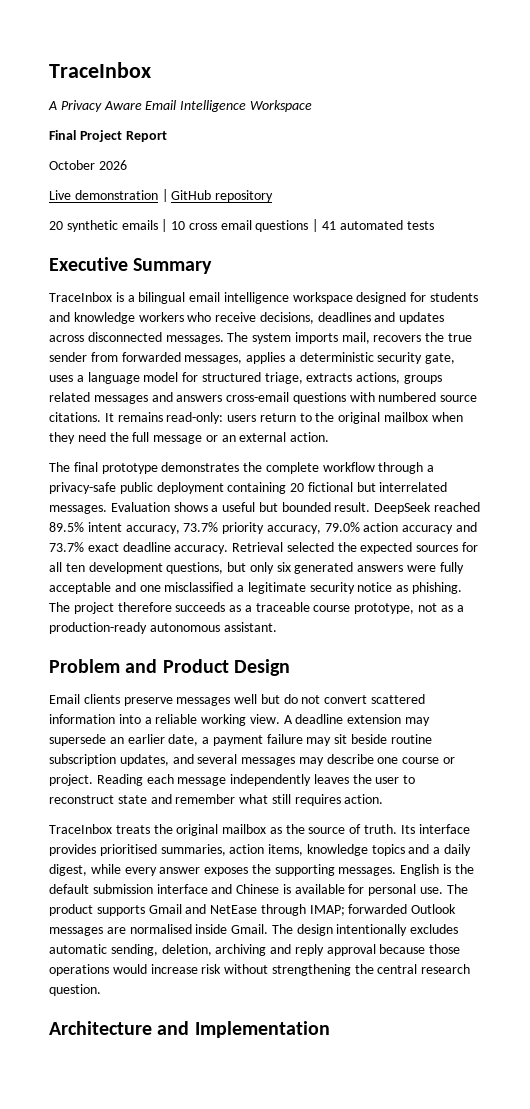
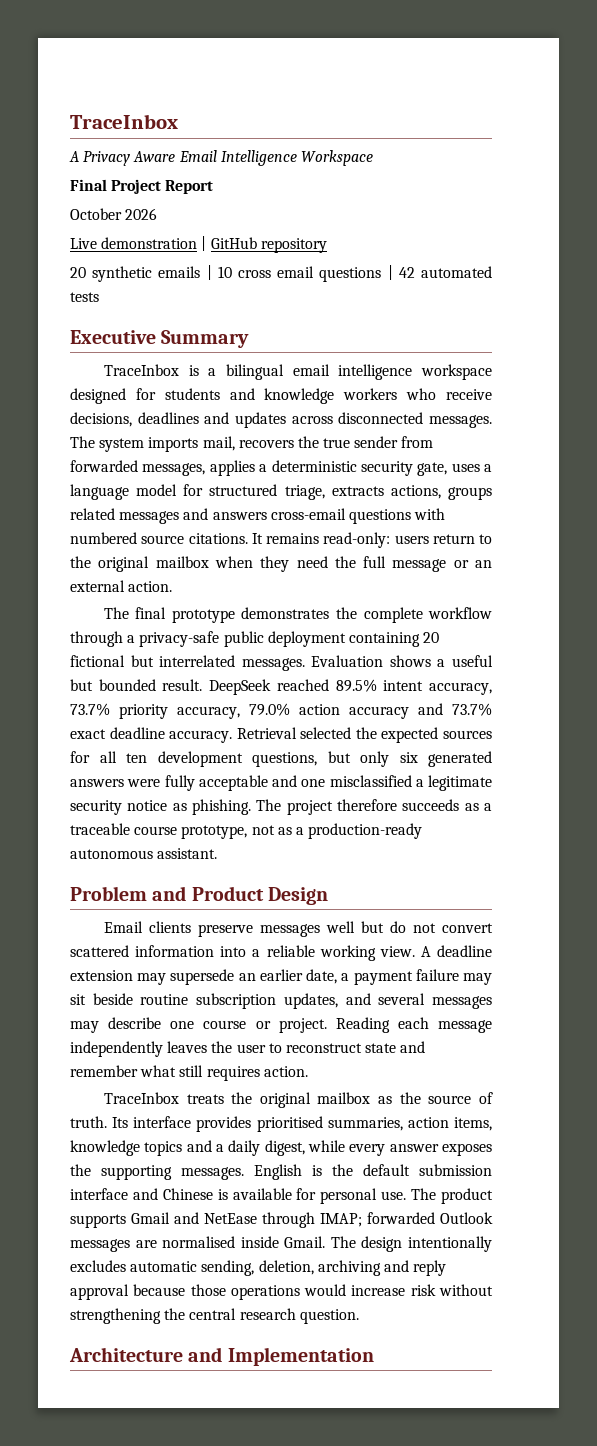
- 20 synthetic emails | 10 cross email questions | 41 automated tests
+ 20 synthetic emails | 10 cross email questions | 42 automated tests

